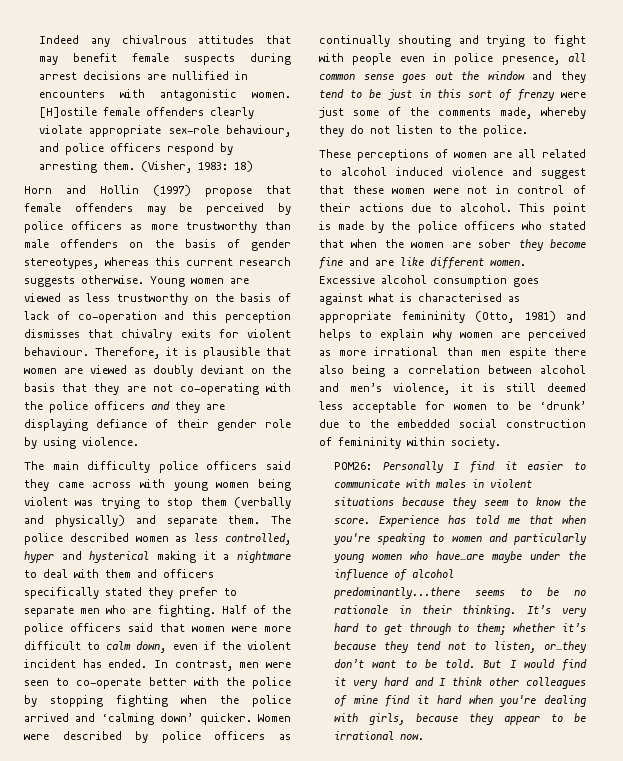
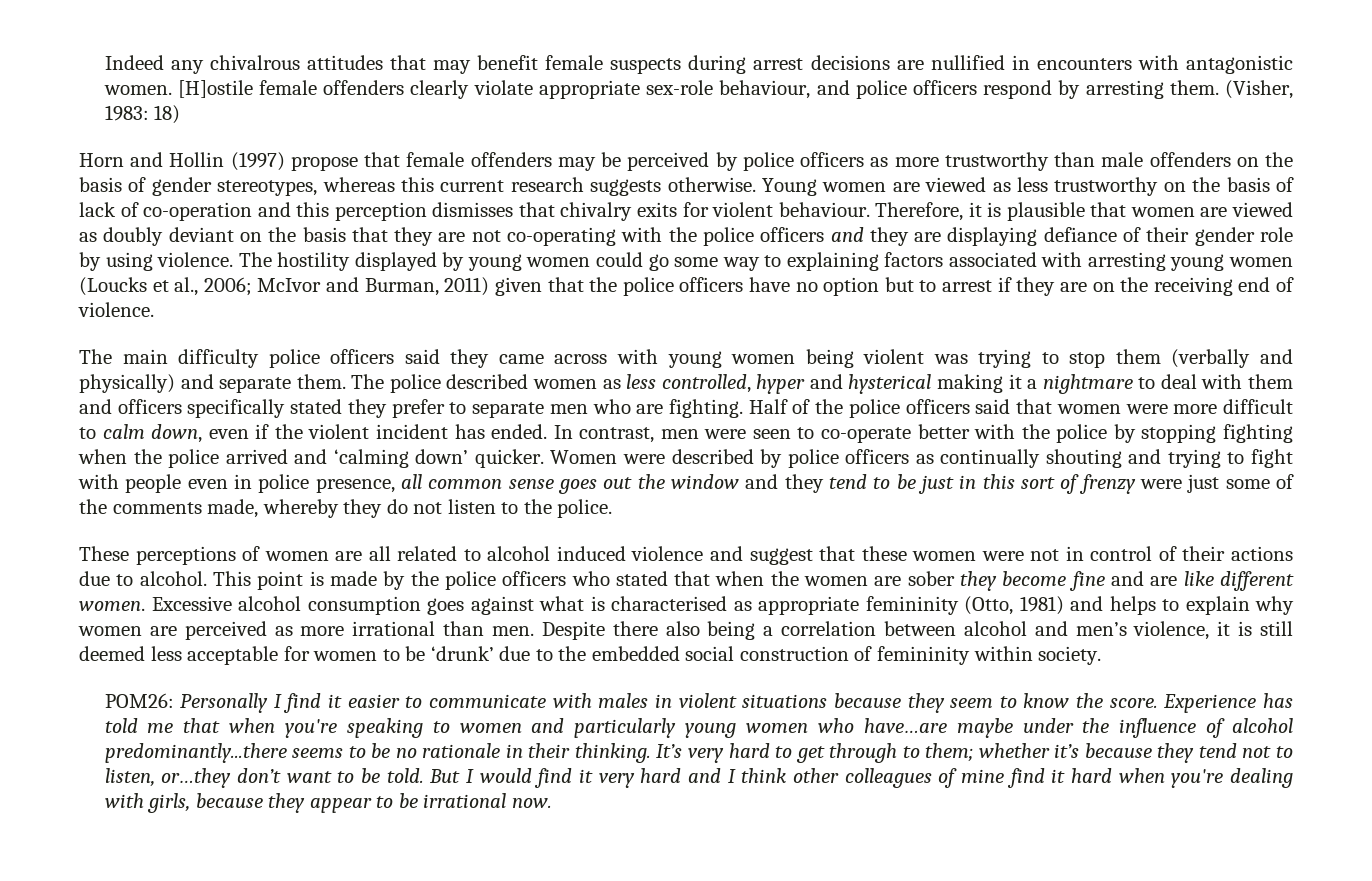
+ The hostility displayed by young women could go some way to explaining factors associated with arresting young women (Loucks et al., 2006; McIvor and Burman, 2011) given that the police officers have no option but to arrest if they are on the receiving end of violence.
- Excessive alcohol consumption goes against what is characterised as appropriate femininity (Otto, 1981) and helps to explain why women are perceived as more irrational than men espite there also being a correlation between alcohol and men’s violence, it is still deemed less acceptable for women to be ‘drunk’ due to the embedded social construction of femininity within society.
+ Excessive alcohol consumption goes against what is characterised as appropriate femininity (Otto, 1981) and helps to explain why women are perceived as more irrational than men. Despite there also being a correlation between alcohol and men’s violence, it is still deemed less acceptable for women to be ‘drunk’ due to the embedded social construction of femininity within society.

